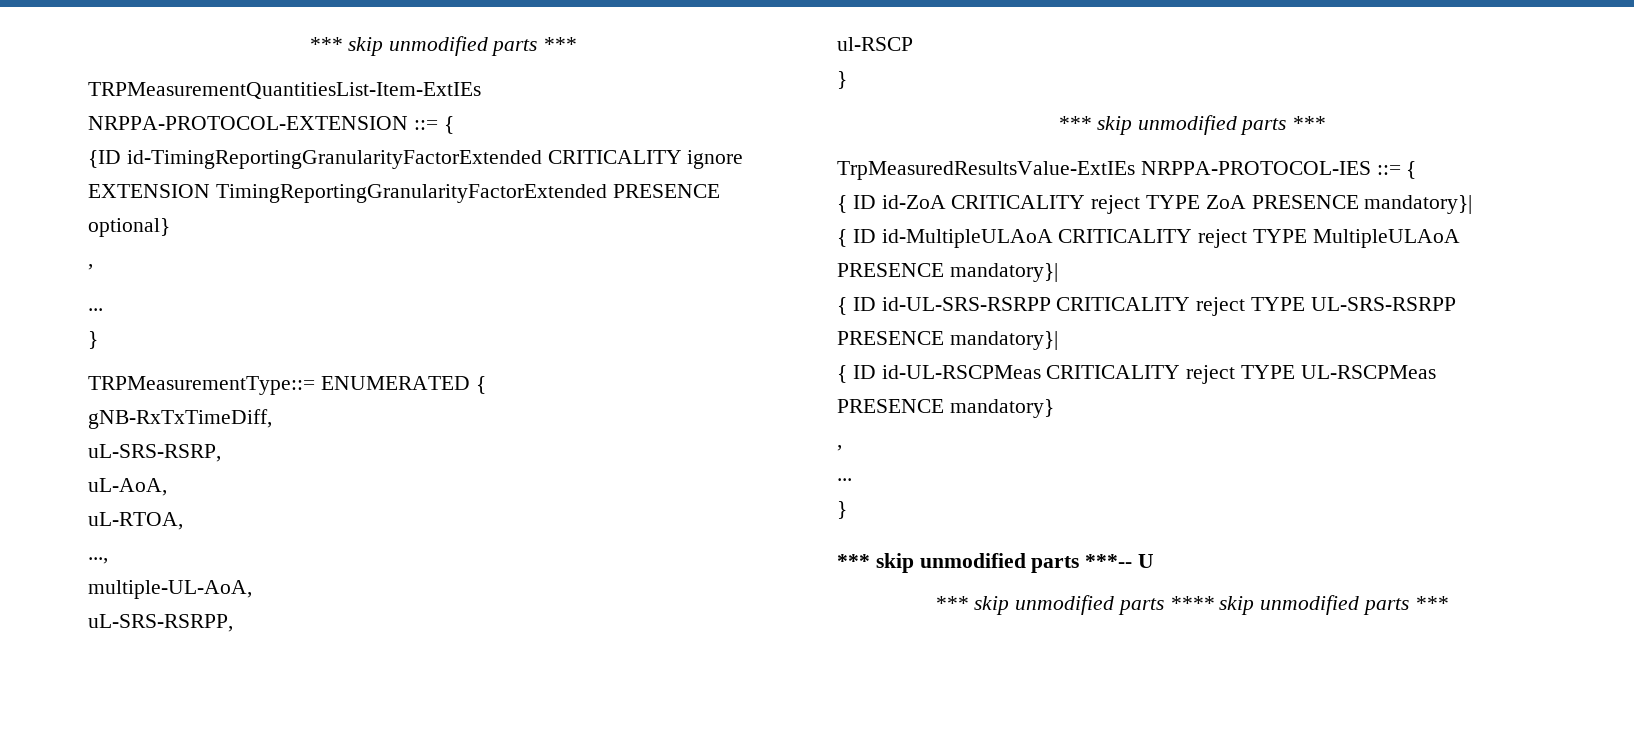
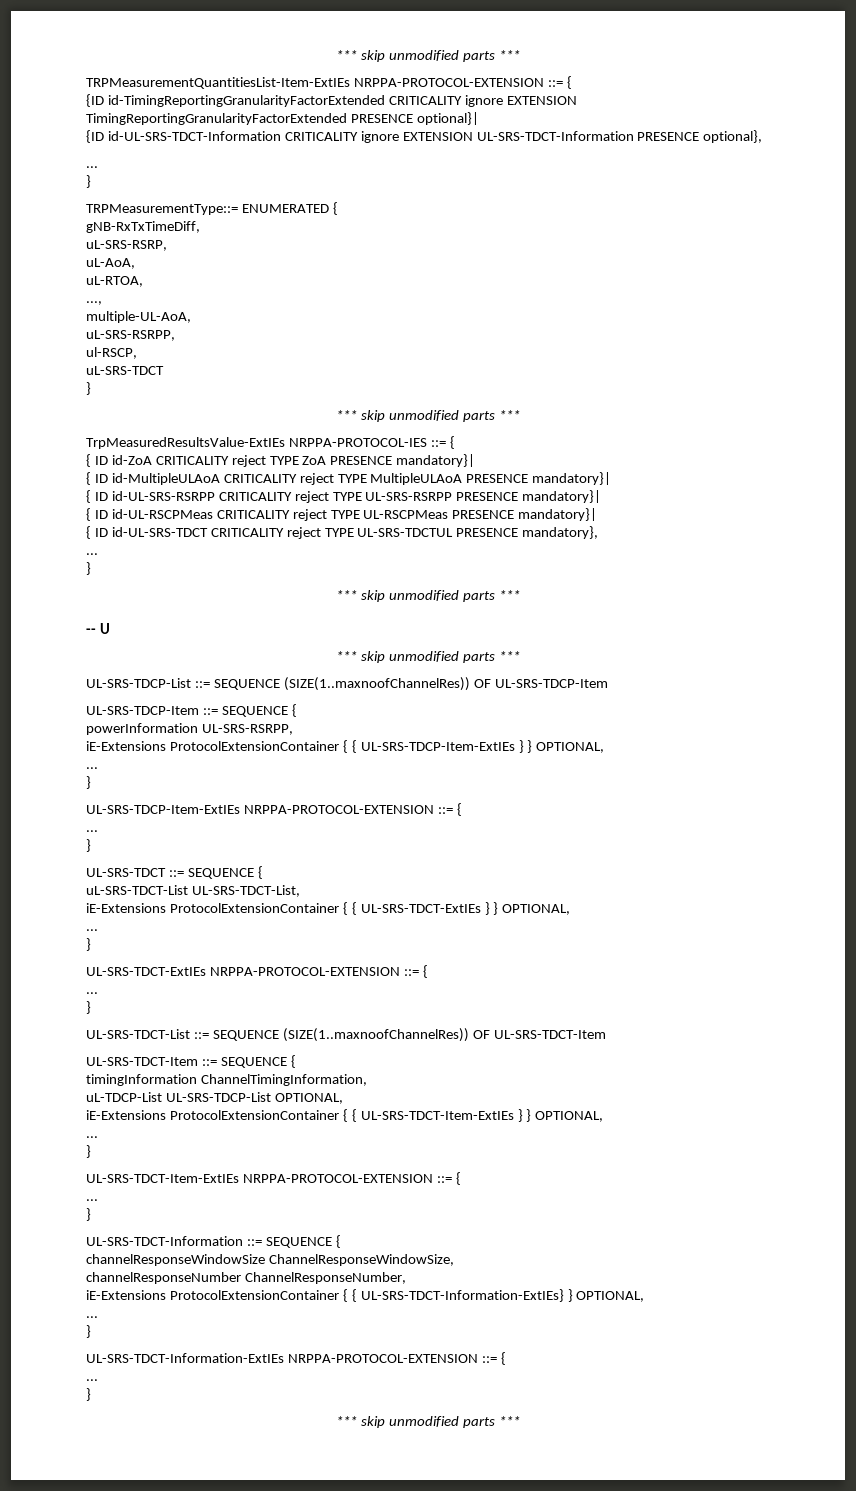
- {ID id-TimingReportingGranularityFactorExtended CRITICALITY ignore EXTENSION TimingReportingGranularityFactorExtended PRESENCE optional}
- ,
+ {ID id-TimingReportingGranularityFactorExtended CRITICALITY ignore EXTENSION TimingReportingGranularityFactorExtended PRESENCE optional}|
+ {ID id-UL-SRS-TDCT-Information CRITICALITY ignore EXTENSION UL-SRS-TDCT-Information PRESENCE optional},
- ul-RSCP
+ ul-RSCP,
+ uL-SRS-TDCT
- { ID id-UL-RSCPMeas CRITICALITY reject TYPE UL-RSCPMeas PRESENCE mandatory}
- ,
+ { ID id-UL-RSCPMeas CRITICALITY reject TYPE UL-RSCPMeas PRESENCE mandatory}|
+ { ID id-UL-SRS-TDCT CRITICALITY reject TYPE UL-SRS-TDCTUL PRESENCE mandatory},
  ...
  }
- *** skip unmodified parts ***-- U
- *** skip unmodified parts **** skip unmodified parts ***
+ *** skip unmodified parts ***
+ -- U
+ *** skip unmodified parts ***
+ UL-SRS-TDCP-List ::= SEQUENCE (SIZE(1..maxnoofChannelRes)) OF UL-SRS-TDCP-Item
+ UL-SRS-TDCP-Item ::= SEQUENCE {
+ powerInformation UL-SRS-RSRPP,
+ iE-Extensions ProtocolExtensionContainer { { UL-SRS-TDCP-Item-ExtIEs } } OPTIONAL,
+ ...
+ }
+ UL-SRS-TDCP-Item-ExtIEs NRPPA-PROTOCOL-EXTENSION ::= {
+ ...
+ }
+ UL-SRS-TDCT ::= SEQUENCE {
+ uL-SRS-TDCT-List UL-SRS-TDCT-List,
+ iE-Extensions ProtocolExtensionContainer { { UL-SRS-TDCT-ExtIEs } } OPTIONAL,
+ ...
+ }
+ UL-SRS-TDCT-ExtIEs NRPPA-PROTOCOL-EXTENSION ::= {
+ ...
+ }
+ UL-SRS-TDCT-List ::= SEQUENCE (SIZE(1..maxnoofChannelRes)) OF UL-SRS-TDCT-Item
+ UL-SRS-TDCT-Item ::= SEQUENCE {
+ timingInformation ChannelTimingInformation,
+ uL-TDCP-List UL-SRS-TDCP-List OPTIONAL,
+ iE-Extensions ProtocolExtensionContainer { { UL-SRS-TDCT-Item-ExtIEs } } OPTIONAL,
+ ...
+ }
+ UL-SRS-TDCT-Item-ExtIEs NRPPA-PROTOCOL-EXTENSION ::= {
+ ...
+ }
+ UL-SRS-TDCT-Information ::= SEQUENCE {
+ channelResponseWindowSize ChannelResponseWindowSize,
+ channelResponseNumber ChannelResponseNumber,
+ iE-Extensions ProtocolExtensionContainer { { UL-SRS-TDCT-Information-ExtIEs} } OPTIONAL,
+ ...
+ }
+ UL-SRS-TDCT-Information-ExtIEs NRPPA-PROTOCOL-EXTENSION ::= {
+ ...
+ }
+ *** skip unmodified parts ***

